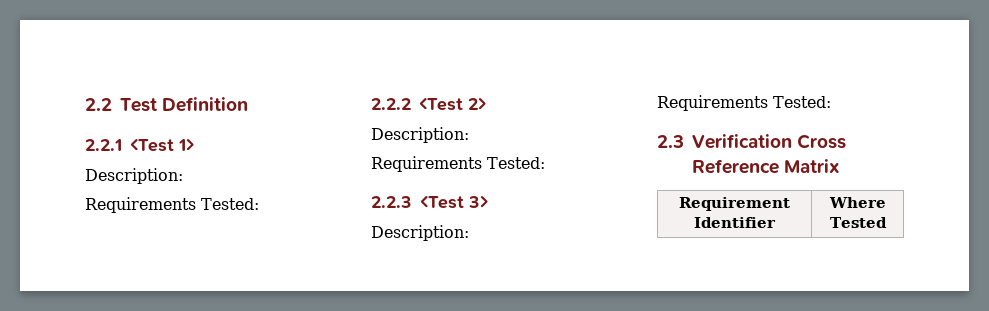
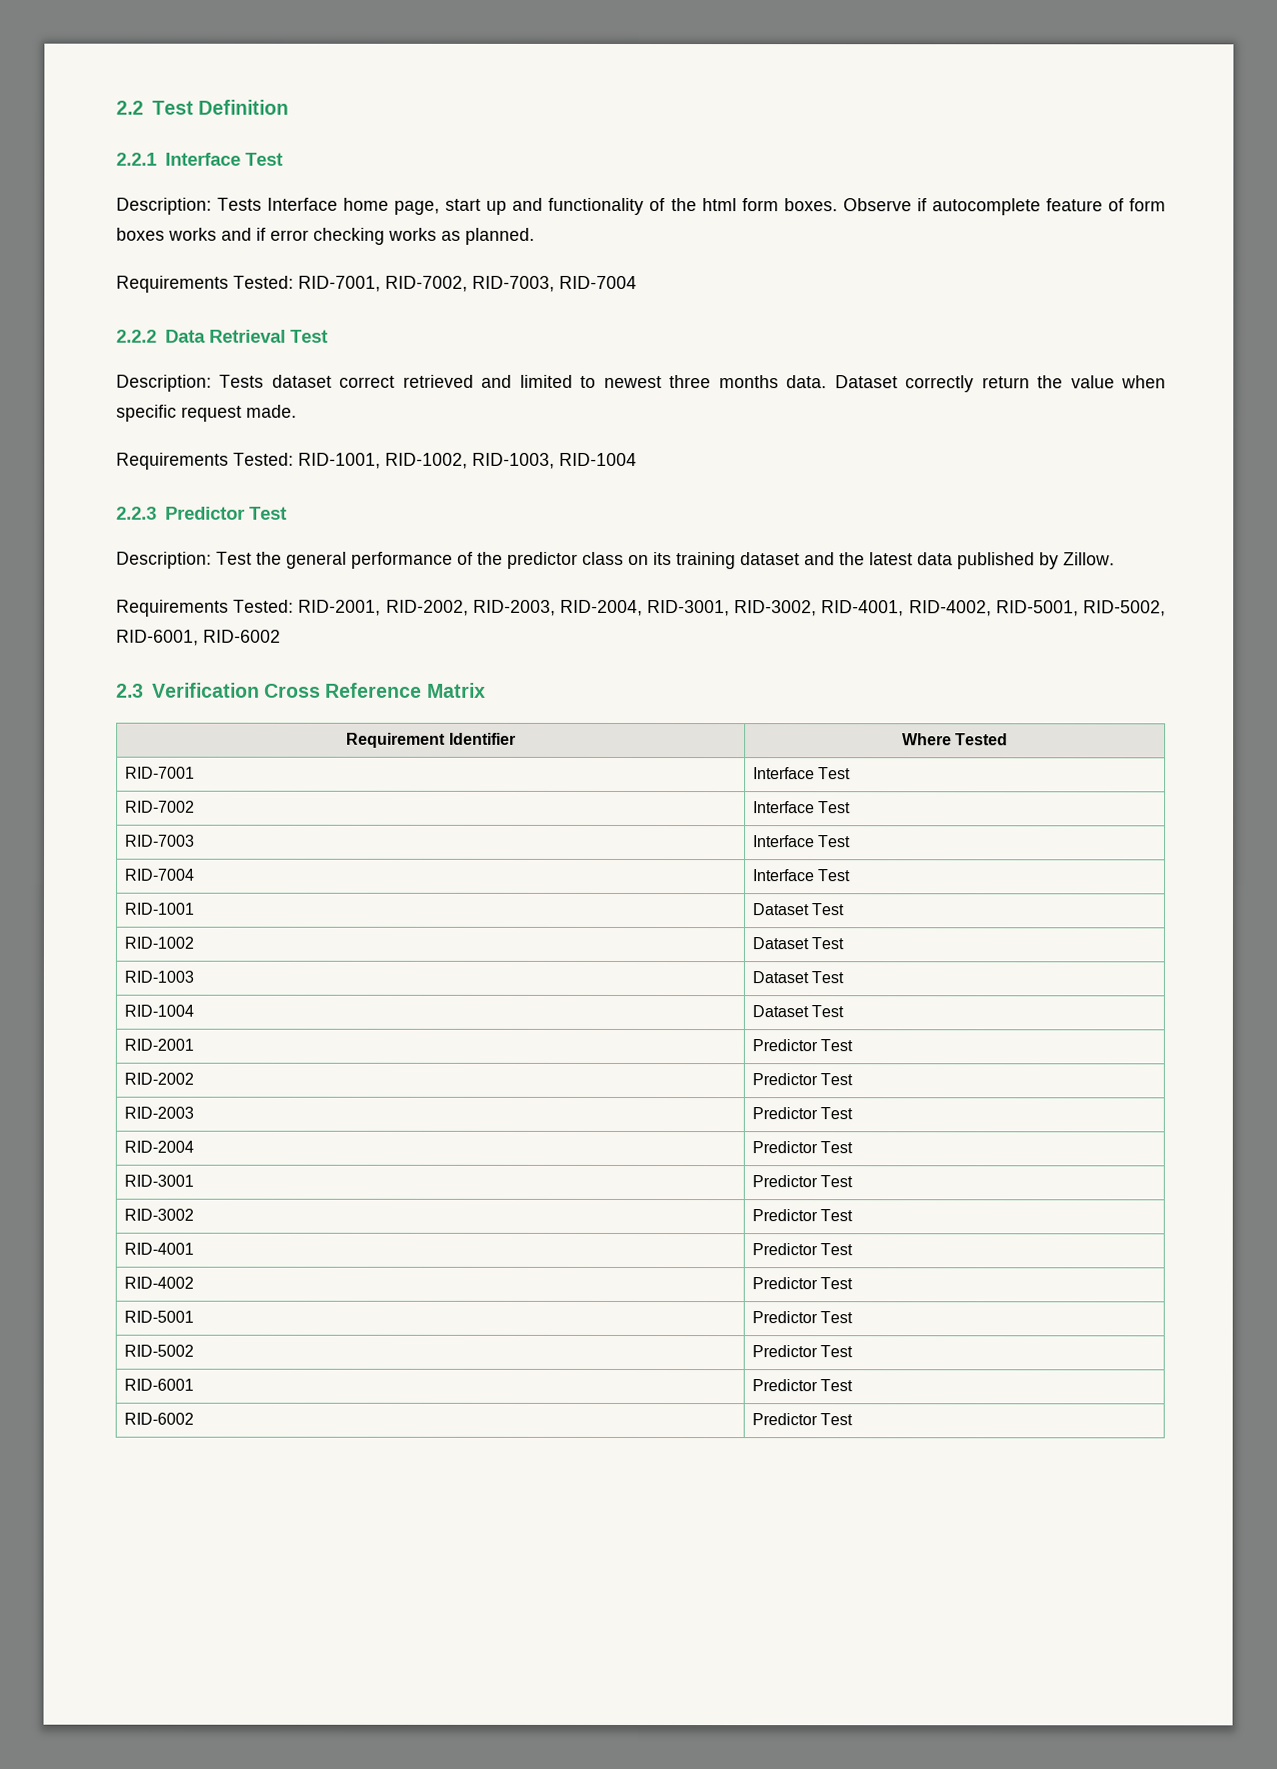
- 2.2.1 <Test 1>
- Description:
- Requirements Tested:
- 2.2.2 <Test 2>
- Description:
- Requirements Tested:
+ 2.2.1 Interface Test
+ Description: Tests Interface home page, start up and functionality of the html form boxes. Observe if autocomplete feature of form boxes works and if error checking works as planned.
+ Requirements Tested: RID-7001, RID-7002, RID-7003, RID-7004
+ 2.2.2 Data Retrieval Test
+ Description: Tests dataset correct retrieved and limited to newest three months data. Dataset correctly return the value when specific request made.
+ Requirements Tested: RID-1001, RID-1002, RID-1003, RID-1004
- 2.2.3 <Test 3>
- Description:
- Requirements Tested:
+ 2.2.3 Predictor Test
+ Description: Test the general performance of the predictor class on its training dataset and the latest data published by Zillow.
+ Requirements Tested: RID-2001, RID-2002, RID-2003, RID-2004, RID-3001, RID-3002, RID-4001, RID-4002, RID-5001, RID-5002, RID-6001, RID-6002
+ RID-7001 | Interface Test
+ RID-7002 | Interface Test
+ RID-7003 | Interface Test
+ RID-7004 | Interface Test
+ RID-1001 | Dataset Test
+ RID-1002 | Dataset Test
+ RID-1003 | Dataset Test
+ RID-1004 | Dataset Test
+ RID-2001 | Predictor Test
+ RID-2002 | Predictor Test
+ RID-2003 | Predictor Test
+ RID-2004 | Predictor Test
+ RID-3001 | Predictor Test
+ RID-3002 | Predictor Test
+ RID-4001 | Predictor Test
+ RID-4002 | Predictor Test
+ RID-5001 | Predictor Test
+ RID-5002 | Predictor Test
+ RID-6001 | Predictor Test
+ RID-6002 | Predictor Test

